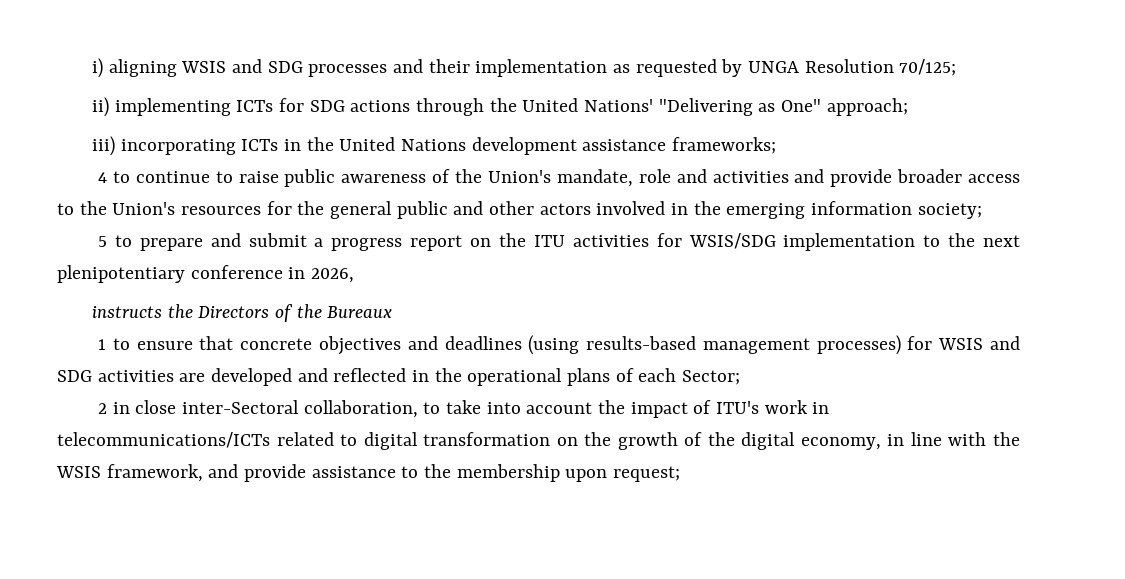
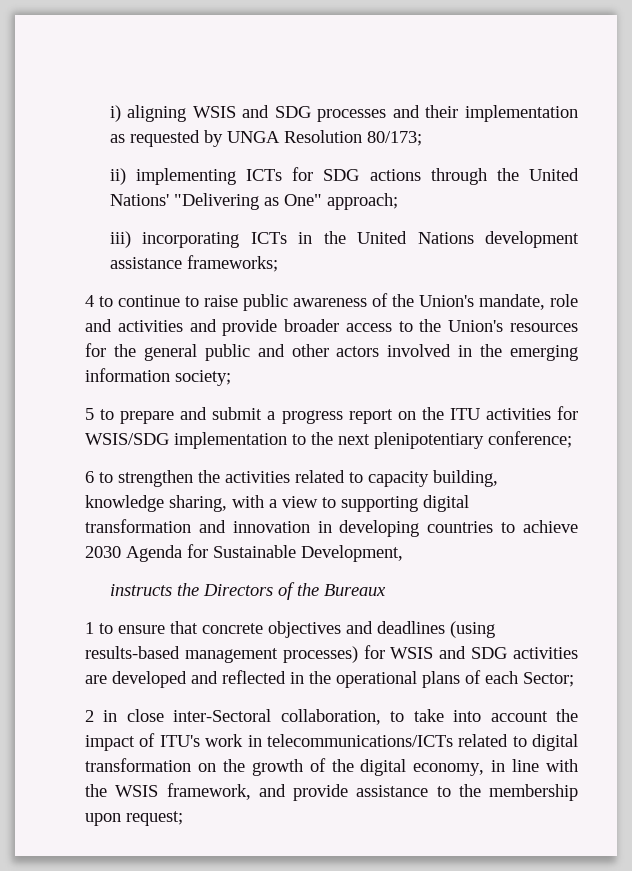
- i) aligning WSIS and SDG processes and their implementation as requested by UNGA Resolution 70/125;
+ i) aligning WSIS and SDG processes and their implementation as requested by UNGA Resolution 80/173;
- 5 to prepare and submit a progress report on the ITU activities for WSIS/SDG implementation to the next plenipotentiary conference in 2026,
+ 5 to prepare and submit a progress report on the ITU activities for WSIS/SDG implementation to the next plenipotentiary conference;
+ 6 to strengthen the activities related to capacity building, knowledge sharing, with a view to supporting digital transformation and innovation in developing countries to achieve 2030 Agenda for Sustainable Development,

